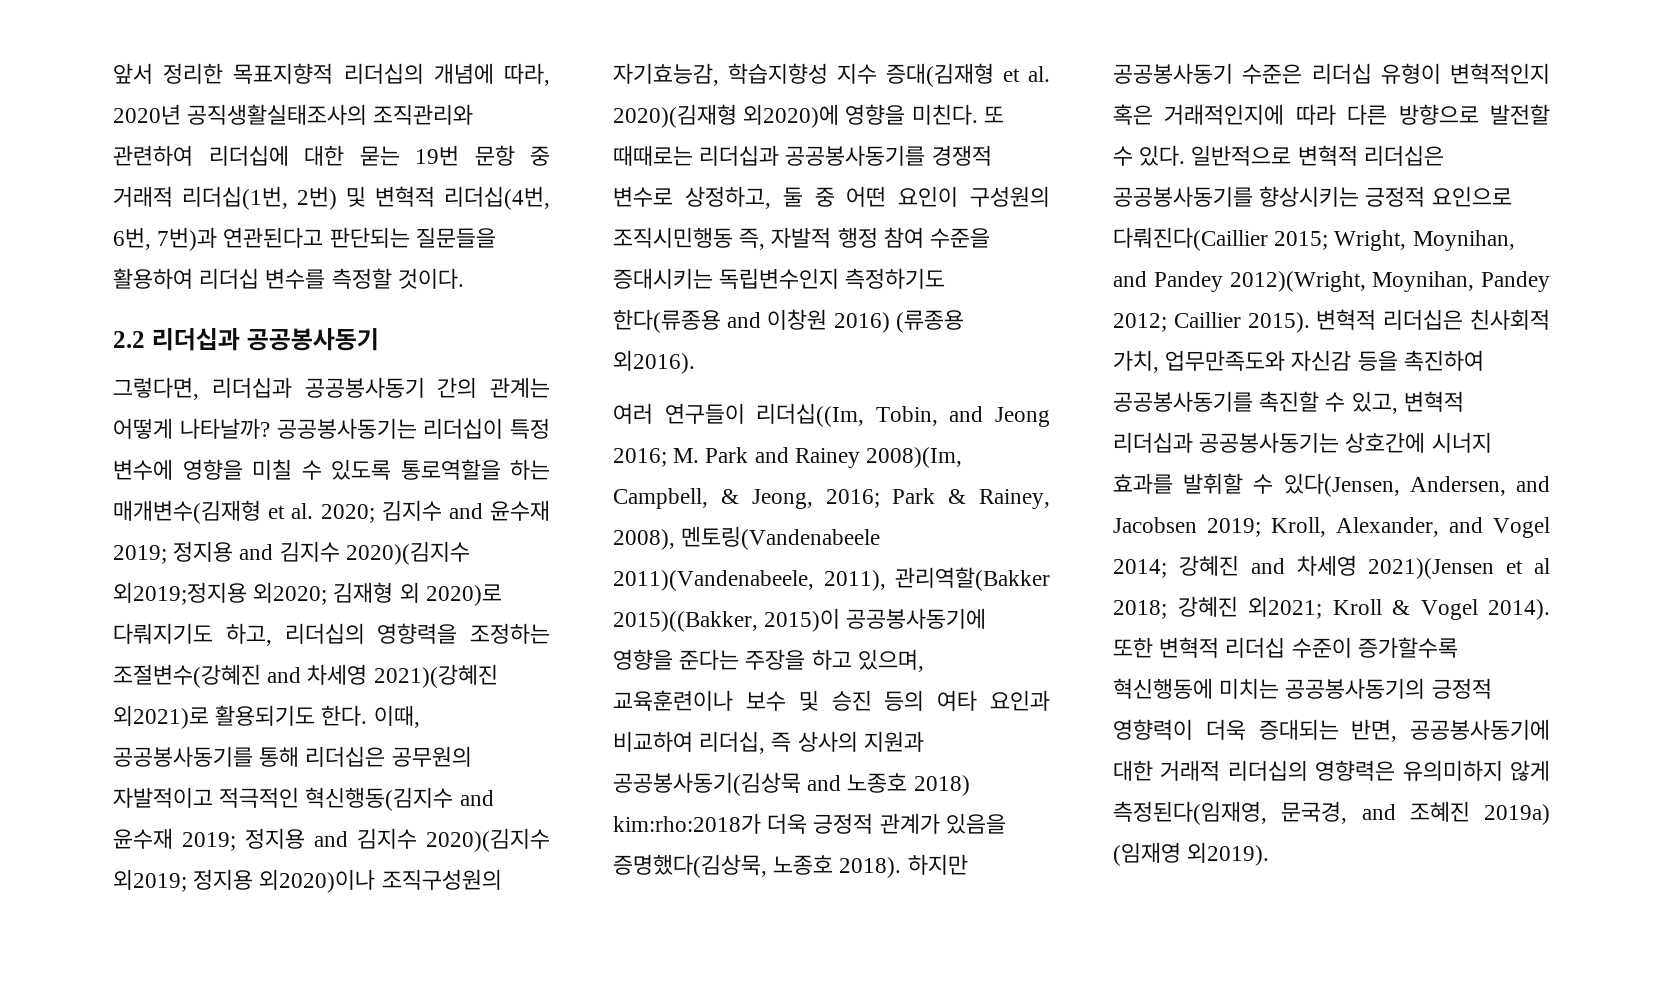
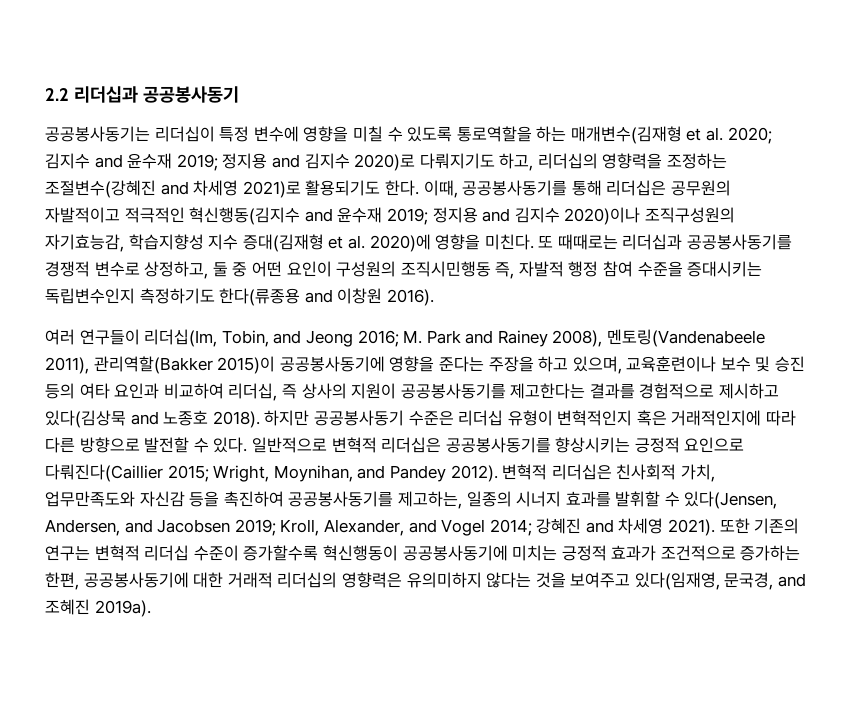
- 앞서 정리한 목표지향적 리더십의 개념에 따라, 2020년 공직생활실태조사의 조직관리와 관련하여 리더십에 대한 묻는 19번 문항 중 거래적 리더십(1번, 2번) 및 변혁적 리더십(4번, 6번, 7번)과 연관된다고 판단되는 질문들을 활용하여 리더십 변수를 측정할 것이다.
  2.2 리더십과 공공봉사동기
- 그렇다면, 리더십과 공공봉사동기 간의 관계는 어떻게 나타날까? 공공봉사동기는 리더십이 특정 변수에 영향을 미칠 수 있도록 통로역할을 하는 매개변수(김재형 et al. 2020; 김지수 and 윤수재 2019; 정지용 and 김지수 2020)(김지수 외2019;정지용 외2020; 김재형 외 2020)로 다뤄지기도 하고, 리더십의 영향력을 조정하는 조절변수(강혜진 and 차세영 2021)(강혜진 외2021)로 활용되기도 한다.
+ 공공봉사동기는 리더십이 특정 변수에 영향을 미칠 수 있도록 통로역할을 하는 매개변수(김재형 et al. 2020; 김지수 and 윤수재 2019; 정지용 and 김지수 2020)로 다뤄지기도 하고, 리더십의 영향력을 조정하는 조절변수(강혜진 and 차세영 2021)로 활용되기도 한다.
- 이때, 공공봉사동기를 통해 리더십은 공무원의 자발적이고 적극적인 혁신행동(김지수 and 윤수재 2019; 정지용 and 김지수 2020)(김지수 외2019; 정지용 외2020)이나 조직구성원의 자기효능감, 학습지향성 지수 증대(김재형 et al. 2020)(김재형 외2020)에 영향을 미친다.
+ 이때, 공공봉사동기를 통해 리더십은 공무원의 자발적이고 적극적인 혁신행동(김지수 and 윤수재 2019; 정지용 and 김지수 2020)이나 조직구성원의 자기효능감, 학습지향성 지수 증대(김재형 et al. 2020)에 영향을 미친다.
- 또 때때로는 리더십과 공공봉사동기를 경쟁적 변수로 상정하고, 둘 중 어떤 요인이 구성원의 조직시민행동 즉, 자발적 행정 참여 수준을 증대시키는 독립변수인지 측정하기도 한다(류종용 and 이창원 2016) (류종용 외2016).
+ 또 때때로는 리더십과 공공봉사동기를 경쟁적 변수로 상정하고, 둘 중 어떤 요인이 구성원의 조직시민행동 즉, 자발적 행정 참여 수준을 증대시키는 독립변수인지 측정하기도 한다(류종용 and 이창원 2016).
- 여러 연구들이 리더십((Im, Tobin, and Jeong 2016; M. Park and Rainey 2008)(Im, Campbell, & Jeong, 2016; Park & Rainey, 2008), 멘토링(Vandenabeele 2011)(Vandenabeele, 2011), 관리역할(Bakker 2015)((Bakker, 2015)이 공공봉사동기에 영향을 준다는 주장을 하고 있으며, 교육훈련이나 보수 및 승진 등의 여타 요인과 비교하여 리더십, 즉 상사의 지원과 공공봉사동기(김상묵 and 노종호 2018) kim:rho:2018가 더욱 긍정적 관계가 있음을 증명했다(김상묵, 노종호 2018).
+ 여러 연구들이 리더십(Im, Tobin, and Jeong 2016; M. Park and Rainey 2008), 멘토링(Vandenabeele 2011), 관리역할(Bakker 2015)이 공공봉사동기에 영향을 준다는 주장을 하고 있으며, 교육훈련이나 보수 및 승진 등의 여타 요인과 비교하여 리더십, 즉 상사의 지원이 공공봉사동기를 제고한다는 결과를 경험적으로 제시하고 있다(김상묵 and 노종호 2018).
- 일반적으로 변혁적 리더십은 공공봉사동기를 향상시키는 긍정적 요인으로 다뤄진다(Caillier 2015; Wright, Moynihan, and Pandey 2012)(Wright, Moynihan, Pandey 2012; Caillier 2015).
+ 일반적으로 변혁적 리더십은 공공봉사동기를 향상시키는 긍정적 요인으로 다뤄진다(Caillier 2015; Wright, Moynihan, and Pandey 2012).
- 변혁적 리더십은 친사회적 가치, 업무만족도와 자신감 등을 촉진하여 공공봉사동기를 촉진할 수 있고, 변혁적 리더십과 공공봉사동기는 상호간에 시너지 효과를 발휘할 수 있다(Jensen, Andersen, and Jacobsen 2019; Kroll, Alexander, and Vogel 2014; 강혜진 and 차세영 2021)(Jensen et al 2018; 강혜진 외2021; Kroll & Vogel 2014). 또한 변혁적 리더십 수준이 증가할수록 혁신행동에 미치는 공공봉사동기의 긍정적 영향력이 더욱 증대되는 반면, 공공봉사동기에 대한 거래적 리더십의 영향력은 유의미하지 않게 측정된다(임재영, 문국경, and 조혜진 2019a) (임재영 외2019).
+ 변혁적 리더십은 친사회적 가치, 업무만족도와 자신감 등을 촉진하여 공공봉사동기를 제고하는, 일종의 시너지 효과를 발휘할 수 있다(Jensen, Andersen, and Jacobsen 2019; Kroll, Alexander, and Vogel 2014; 강혜진 and 차세영 2021). 또한 기존의 연구는 변혁적 리더십 수준이 증가할수록 혁신행동이 공공봉사동기에 미치는 긍정적 효과가 조건적으로 증가하는 한편, 공공봉사동기에 대한 거래적 리더십의 영향력은 유의미하지 않다는 것을 보여주고 있다(임재영, 문국경, and 조혜진 2019a).

